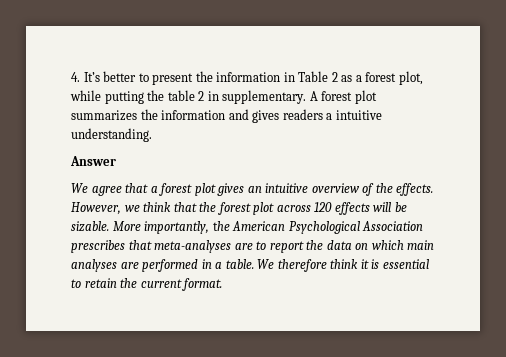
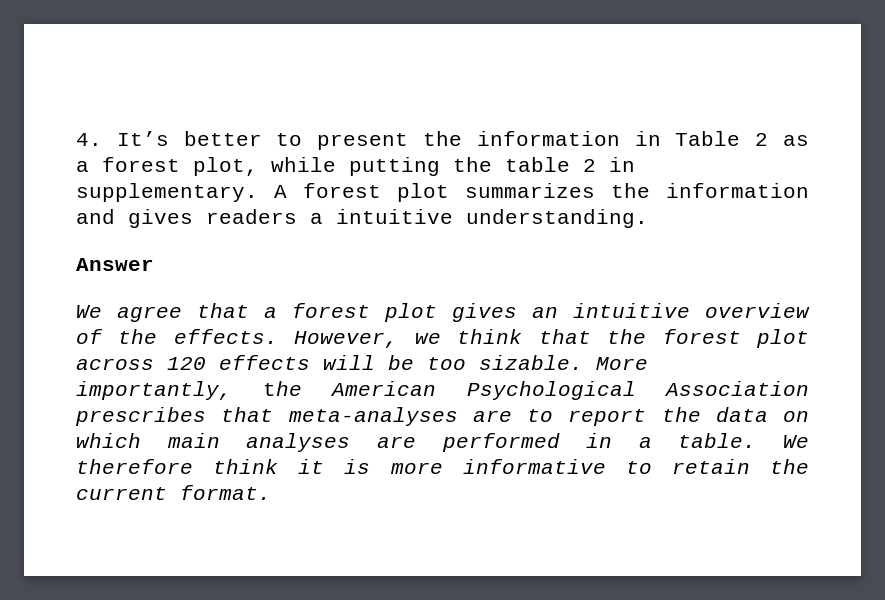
- However, we think that the forest plot across 120 effects will be sizable.
+ However, we think that the forest plot across 120 effects will be too sizable.
- We therefore think it is essential to retain the current format.
+ We therefore think it is more informative to retain the current format.

